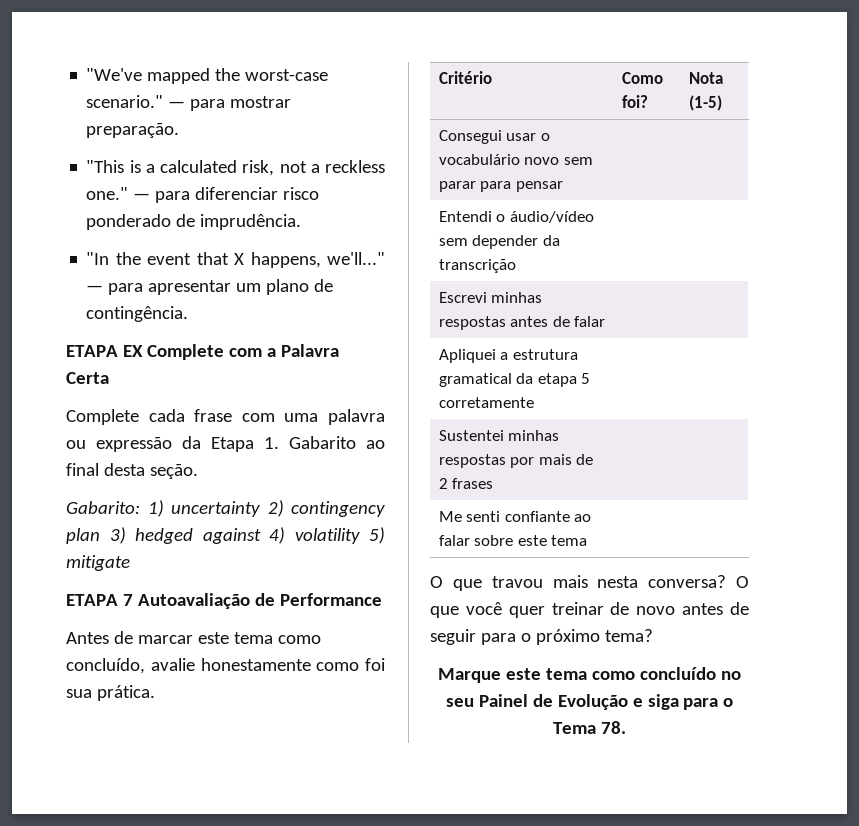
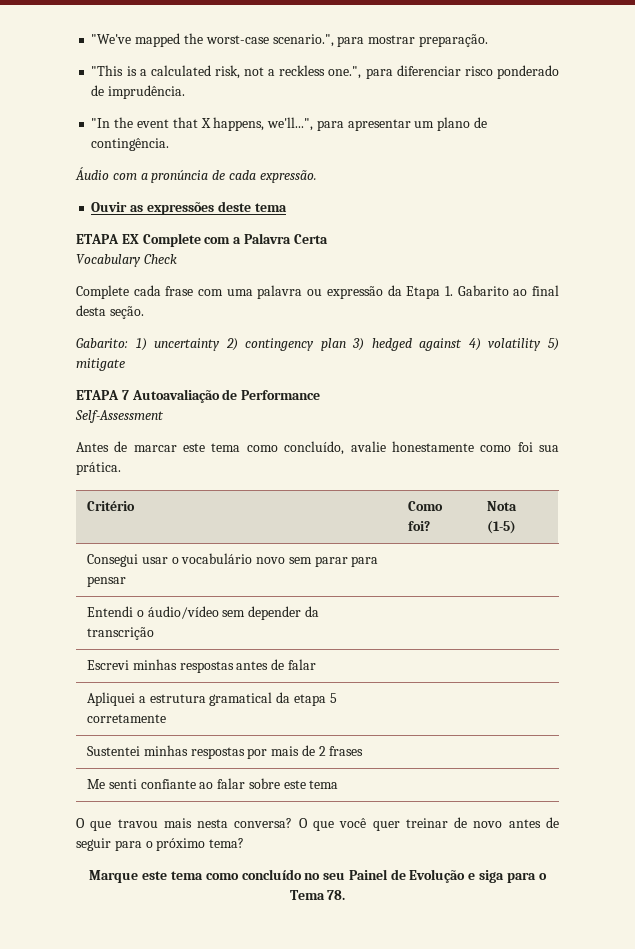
- "We've mapped the worst-case scenario." — para mostrar preparação.
+ "We've mapped the worst-case scenario.", para mostrar preparação.
- "This is a calculated risk, not a reckless one." — para diferenciar risco ponderado de imprudência.
+ "This is a calculated risk, not a reckless one.", para diferenciar risco ponderado de imprudência.
- "In the event that X happens, we'll..." — para apresentar um plano de contingência.
+ "In the event that X happens, we'll...", para apresentar um plano de contingência.
+ Áudio com a pronúncia de cada expressão.
+ Ouvir as expressões deste tema
+ Vocabulary Check
+ Self-Assessment

